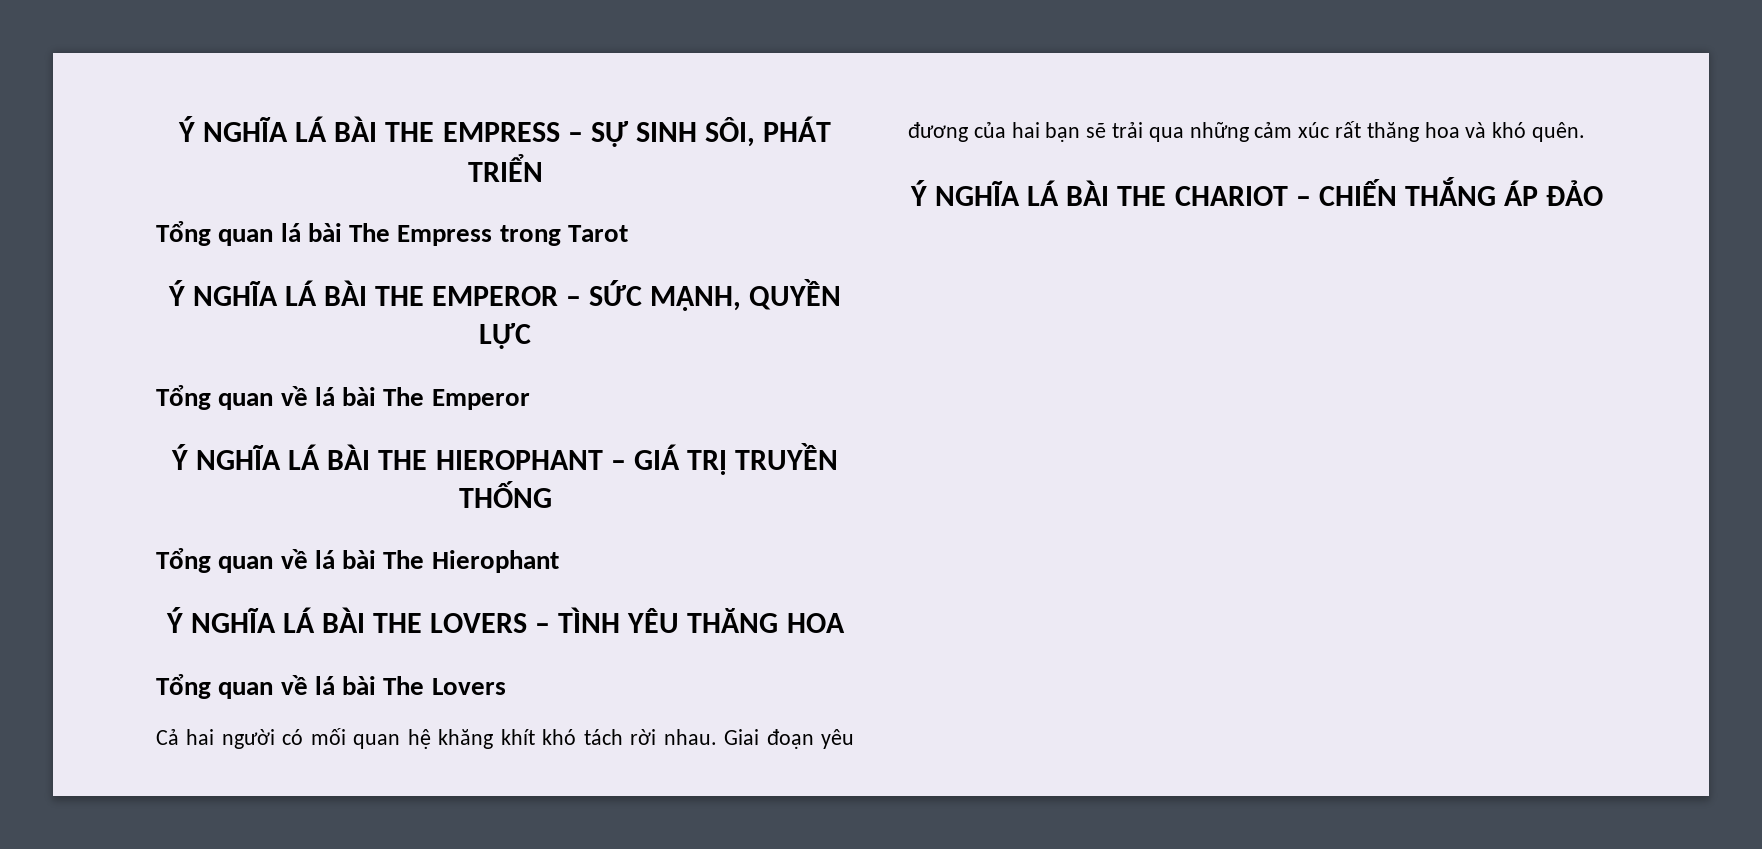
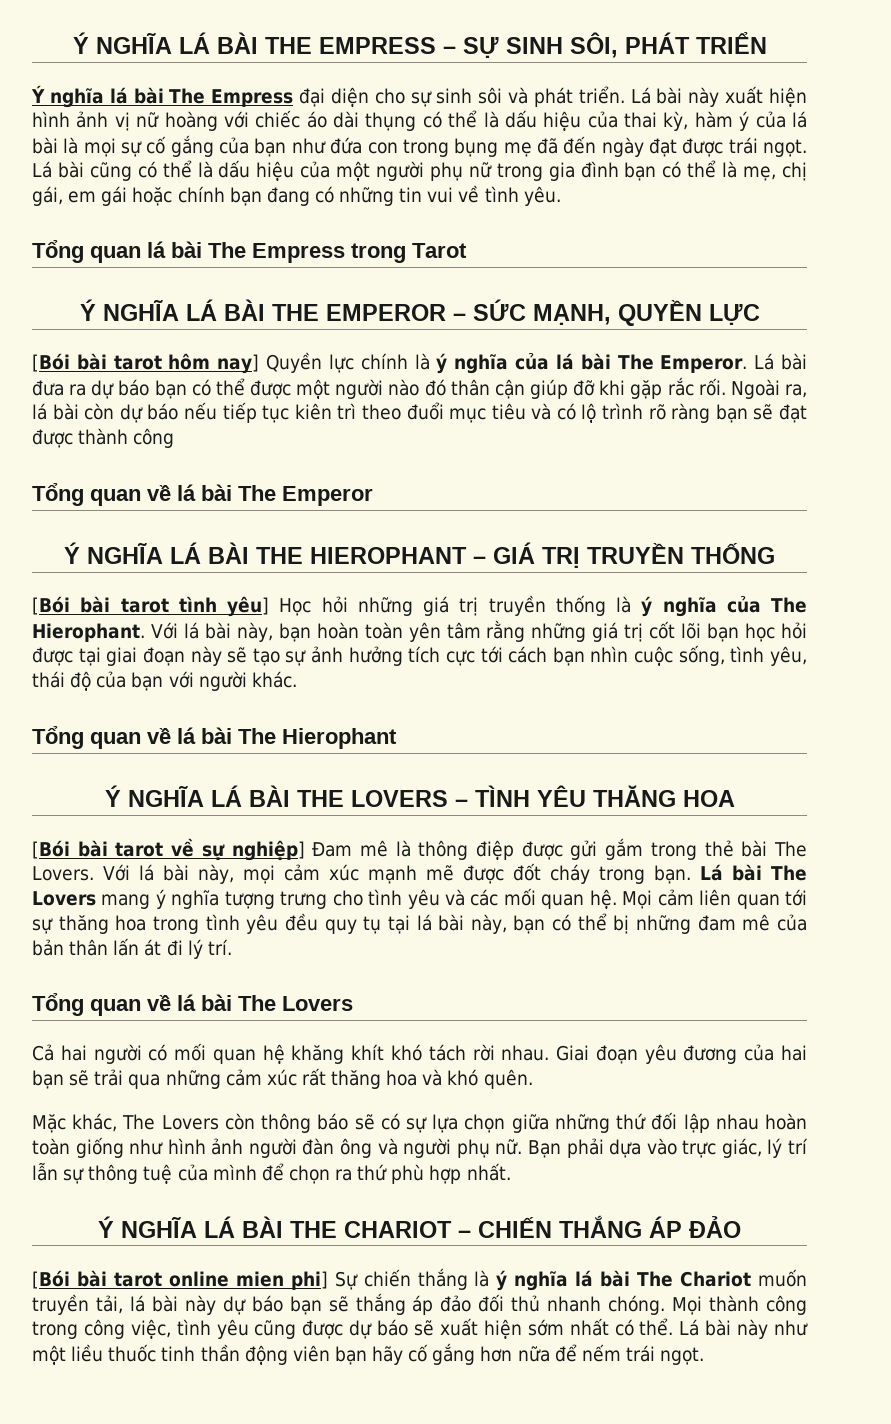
+ Ý nghĩa lá bài The Empress đại diện cho sự sinh sôi và phát triển. Lá bài này xuất hiện hình ảnh vị nữ hoàng với chiếc áo dài thụng có thể là dấu hiệu của thai kỳ, hàm ý của lá bài là mọi sự cố gắng của bạn như đứa con trong bụng mẹ đã đến ngày đạt được trái ngọt. Lá bài cũng có thể là dấu hiệu của một người phụ nữ trong gia đình bạn có thể là mẹ, chị gái, em gái hoặc chính bạn đang có những tin vui về tình yêu.
+ [Bói bài tarot hôm nay] Quyền lực chính là ý nghĩa của lá bài The Emperor. Lá bài đưa ra dự báo bạn có thể được một người nào đó thân cận giúp đỡ khi gặp rắc rối. Ngoài ra, lá bài còn dự báo nếu tiếp tục kiên trì theo đuổi mục tiêu và có lộ trình rõ ràng bạn sẽ đạt được thành công
+ [Bói bài tarot tình yêu] Học hỏi những giá trị truyền thống là ý nghĩa của The Hierophant. Với lá bài này, bạn hoàn toàn yên tâm rằng những giá trị cốt lõi bạn học hỏi được tại giai đoạn này sẽ tạo sự ảnh hưởng tích cực tới cách bạn nhìn cuộc sống, tình yêu, thái độ của bạn với người khác.
+ [Bói bài tarot về sự nghiệp] Đam mê là thông điệp được gửi gắm trong thẻ bài The Lovers. Với lá bài này, mọi cảm xúc mạnh mẽ được đốt cháy trong bạn. Lá bài The Lovers mang ý nghĩa tượng trưng cho tình yêu và các mối quan hệ. Mọi cảm liên quan tới sự thăng hoa trong tình yêu đều quy tụ tại lá bài này, bạn có thể bị những đam mê của bản thân lấn át đi lý trí.
+ Mặc khác, The Lovers còn thông báo sẽ có sự lựa chọn giữa những thứ đối lập nhau hoàn toàn giống như hình ảnh người đàn ông và người phụ nữ. Bạn phải dựa vào trực giác, lý trí lẫn sự thông tuệ của mình để chọn ra thứ phù hợp nhất.
+ [Bói bài tarot online mien phi] Sự chiến thắng là ý nghĩa lá bài The Chariot muốn truyền tải, lá bài này dự báo bạn sẽ thắng áp đảo đối thủ nhanh chóng. Mọi thành công trong công việc, tình yêu cũng được dự báo sẽ xuất hiện sớm nhất có thể. Lá bài này như một liều thuốc tinh thần động viên bạn hãy cố gắng hơn nữa để nếm trái ngọt.

